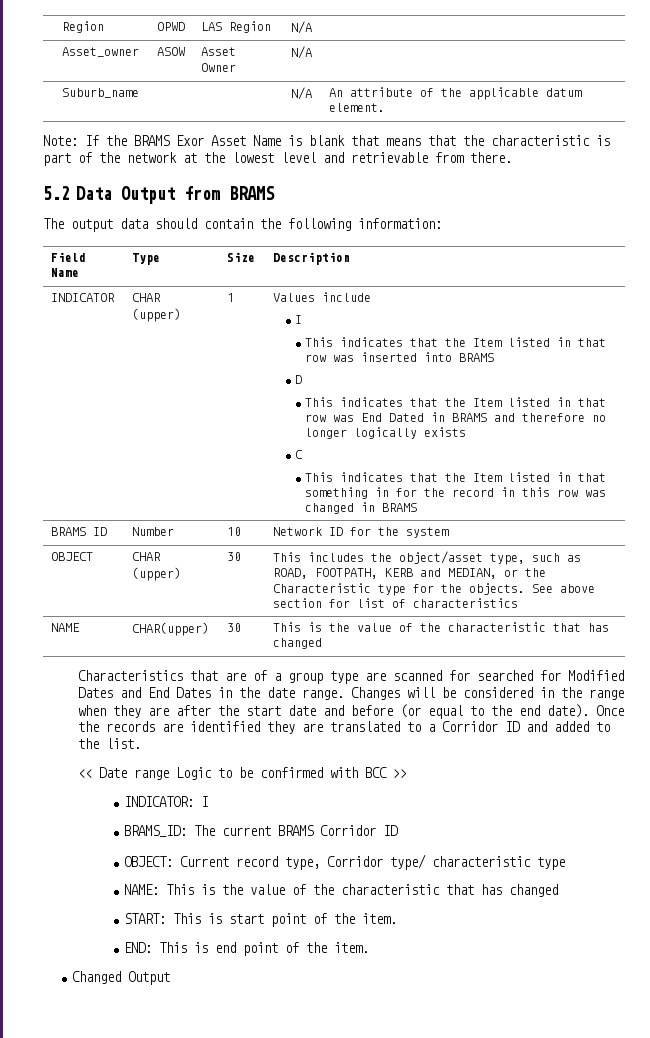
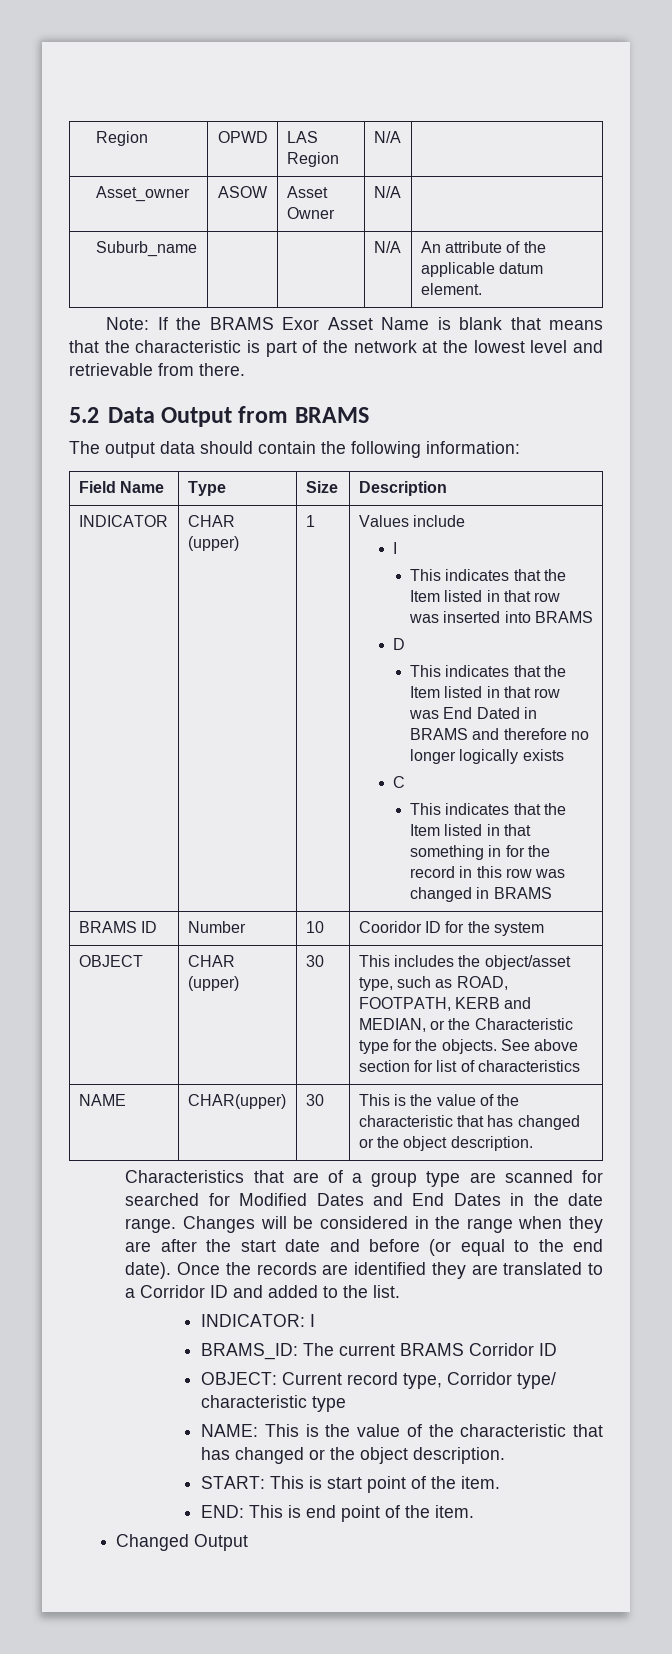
- BRAMS ID | Number | 10 | Network ID for the system
+ BRAMS ID | Number | 10 | Cooridor ID for the system
- NAME | CHAR(upper) | 30 | This is the value of the characteristic that has changed
+ NAME | CHAR(upper) | 30 | This is the value of the characteristic that has changed or the object description.
- << Date range Logic to be confirmed with BCC >>
- NAME: This is the value of the characteristic that has changed
+ NAME: This is the value of the characteristic that has changed or the object description.

